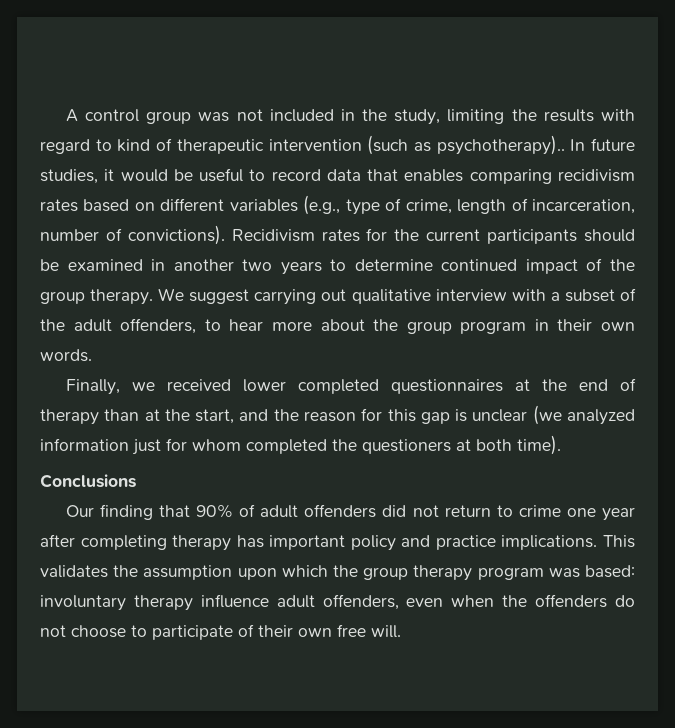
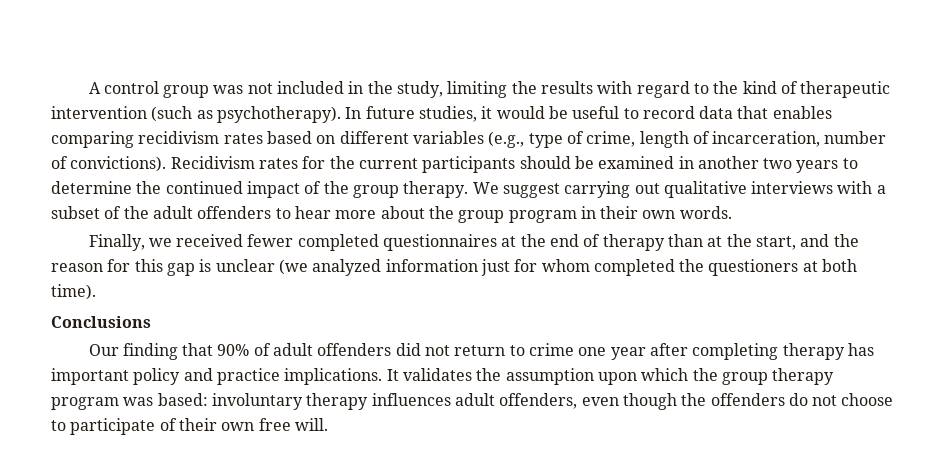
- A control group was not included in the study, limiting the results with regard to kind of therapeutic intervention (such as psychotherapy)..
+ A control group was not included in the study, limiting the results with regard to the kind of therapeutic intervention (such as psychotherapy).
- Recidivism rates for the current participants should be examined in another two years to determine continued impact of the group therapy.
+ Recidivism rates for the current participants should be examined in another two years to determine the continued impact of the group therapy.
- We suggest carrying out qualitative interview with a subset of the adult offenders, to hear more about the group program in their own words.
+ We suggest carrying out qualitative interviews with a subset of the adult offenders to hear more about the group program in their own words.
- Finally, we received lower completed questionnaires at the end of therapy than at the start, and the reason for this gap is unclear (we analyzed information just for whom completed the questioners at both time).
+ Finally, we received fewer completed questionnaires at the end of therapy than at the start, and the reason for this gap is unclear (we analyzed information just for whom completed the questioners at both time).
- This validates the assumption upon which the group therapy program was based: involuntary therapy influence adult offenders, even when the offenders do not choose to participate of their own free will.
+ It validates the assumption upon which the group therapy program was based: involuntary therapy influences adult offenders, even though the offenders do not choose to participate of their own free will.

